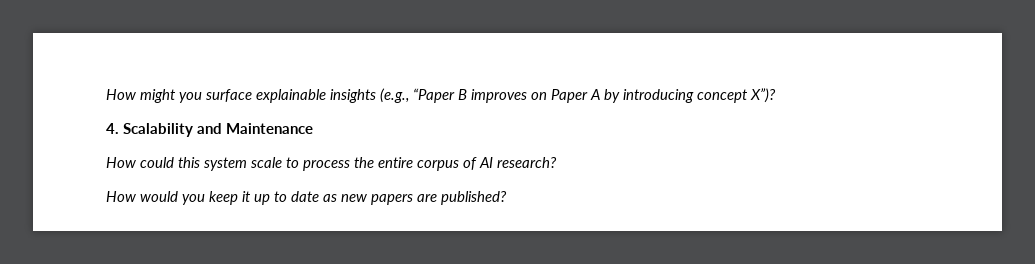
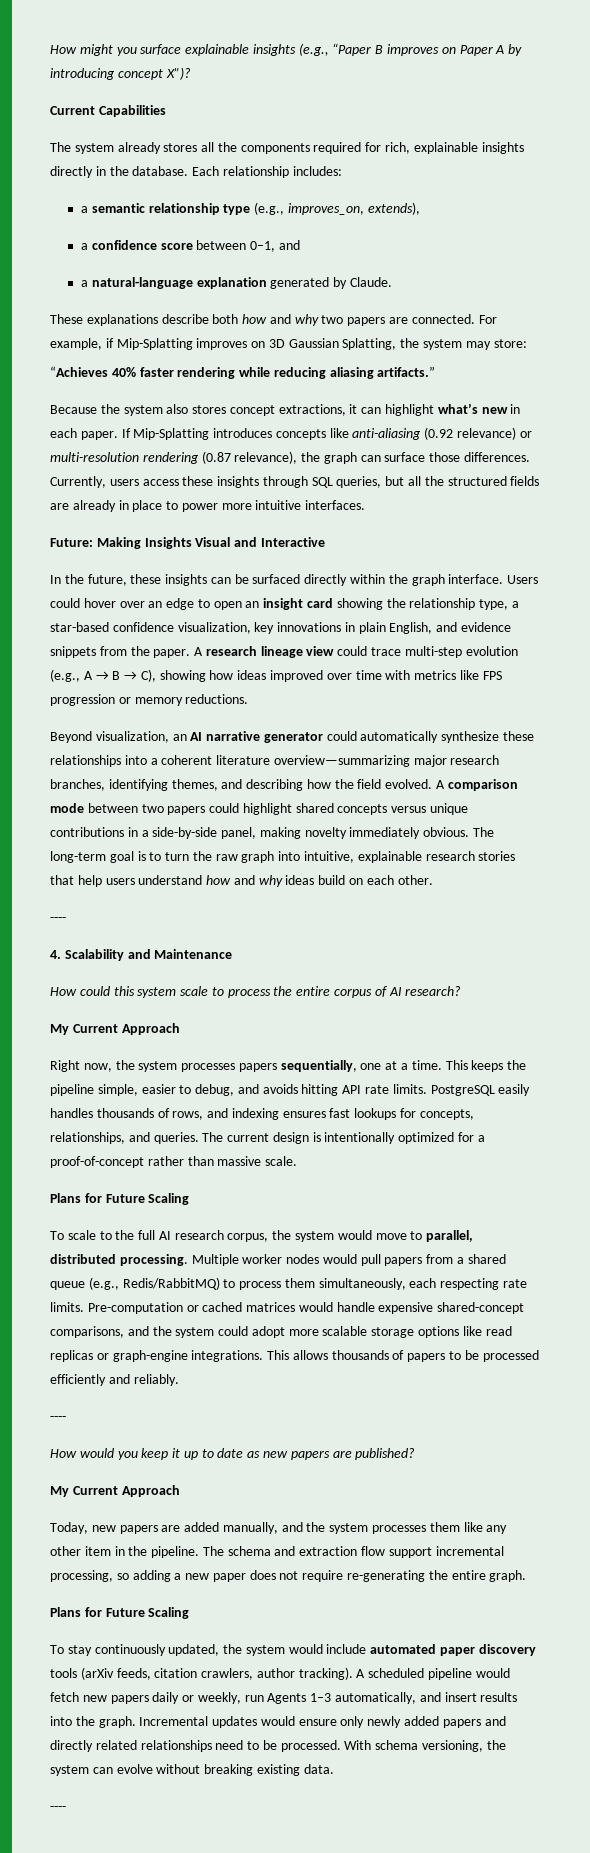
+ Current Capabilities
+ The system already stores all the components required for rich, explainable insights directly in the database. Each relationship includes:
+ a semantic relationship type (e.g., improves_on, extends),
+ a confidence score between 0–1, and
+ a natural-language explanation generated by Claude.
+ These explanations describe both how and why two papers are connected. For example, if Mip-Splatting improves on 3D Gaussian Splatting, the system may store:
+ “Achieves 40% faster rendering while reducing aliasing artifacts.”
+ Because the system also stores concept extractions, it can highlight what’s new in each paper. If Mip-Splatting introduces concepts like anti-aliasing (0.92 relevance) or multi-resolution rendering (0.87 relevance), the graph can surface those differences. Currently, users access these insights through SQL queries, but all the structured fields are already in place to power more intuitive interfaces.
+ Future: Making Insights Visual and Interactive
+ In the future, these insights can be surfaced directly within the graph interface. Users could hover over an edge to open an insight card showing the relationship type, a star-based confidence visualization, key innovations in plain English, and evidence snippets from the paper. A research lineage view could trace multi-step evolution (e.g., A → B → C), showing how ideas improved over time with metrics like FPS progression or memory reductions.
+ Beyond visualization, an AI narrative generator could automatically synthesize these relationships into a coherent literature overview—summarizing major research branches, identifying themes, and describing how the field evolved. A comparison mode between two papers could highlight shared concepts versus unique contributions in a side-by-side panel, making novelty immediately obvious. The long-term goal is to turn the raw graph into intuitive, explainable research stories that help users understand how and why ideas build on each other.
+ ----
  How could this system scale to process the entire corpus of AI research?
+ My Current Approach
+ Right now, the system processes papers sequentially, one at a time. This keeps the pipeline simple, easier to debug, and avoids hitting API rate limits. PostgreSQL easily handles thousands of rows, and indexing ensures fast lookups for concepts, relationships, and queries. The current design is intentionally optimized for a proof-of-concept rather than massive scale.
+ Plans for Future Scaling
+ To scale to the full AI research corpus, the system would move to parallel, distributed processing. Multiple worker nodes would pull papers from a shared queue (e.g., Redis/RabbitMQ) to process them simultaneously, each respecting rate limits. Pre-computation or cached matrices would handle expensive shared-concept comparisons, and the system could adopt more scalable storage options like read replicas or graph-engine integrations. This allows thousands of papers to be processed efficiently and reliably.
+ ----
  How would you keep it up to date as new papers are published?
+ My Current Approach
+ Today, new papers are added manually, and the system processes them like any other item in the pipeline. The schema and extraction flow support incremental processing, so adding a new paper does not require re-generating the entire graph.
+ Plans for Future Scaling
+ To stay continuously updated, the system would include automated paper discovery tools (arXiv feeds, citation crawlers, author tracking). A scheduled pipeline would fetch new papers daily or weekly, run Agents 1–3 automatically, and insert results into the graph. Incremental updates would ensure only newly added papers and directly related relationships need to be processed. With schema versioning, the system can evolve without breaking existing data.
+ ----

